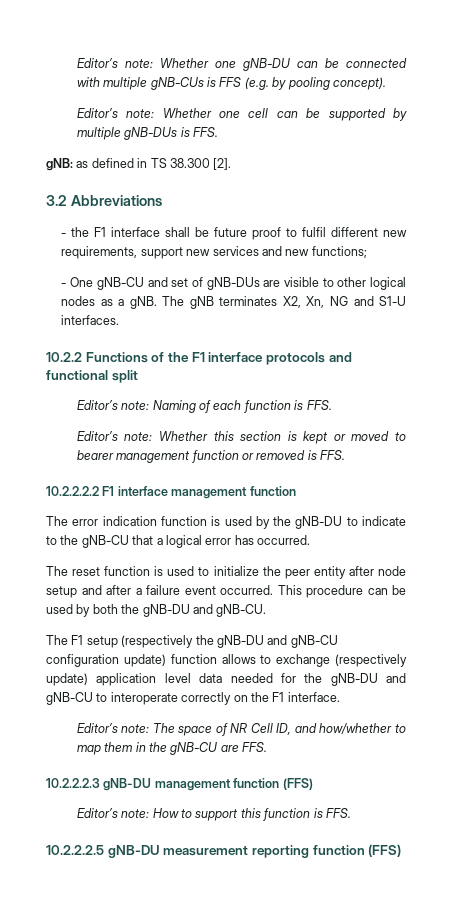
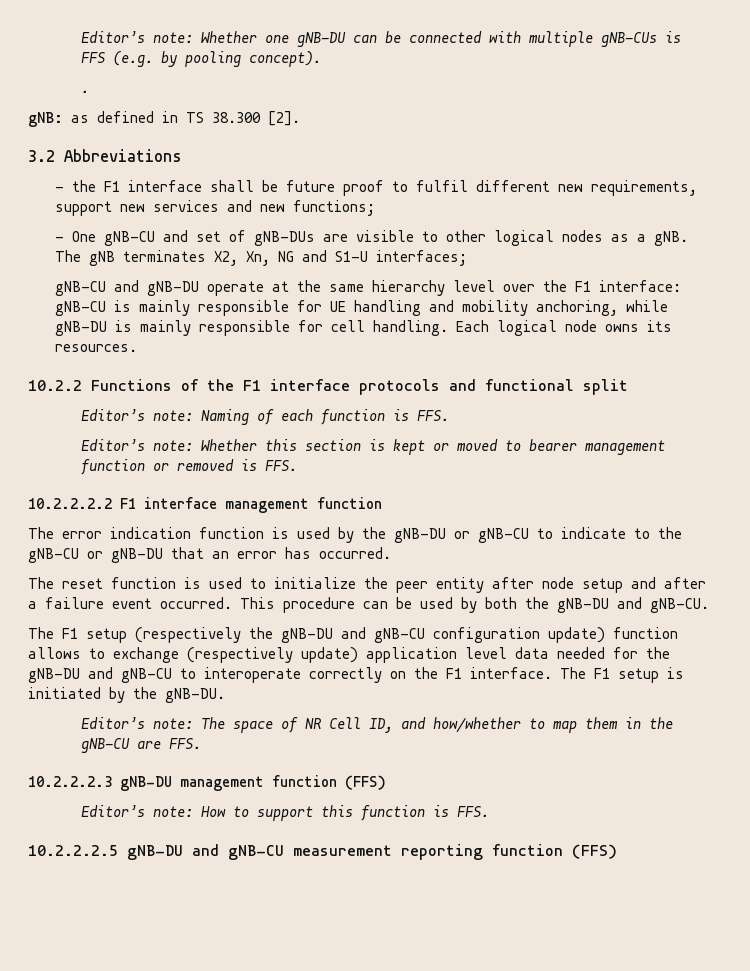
- Editor’s note: Whether one cell can be supported by multiple gNB-DUs is FFS.
+ .
- The gNB terminates X2, Xn, NG and S1-U interfaces.
+ The gNB terminates X2, Xn, NG and S1-U interfaces;
+ gNB-CU and gNB-DU operate at the same hierarchy level over the F1 interface: gNB-CU is mainly responsible for UE handling and mobility anchoring, while gNB-DU is mainly responsible for cell handling. Each logical node owns its resources.
- The error indication function is used by the gNB-DU to indicate to the gNB-CU that a logical error has occurred.
+ The error indication function is used by the gNB-DU or gNB-CU to indicate to the gNB-CU or gNB-DU that an error has occurred.
+ The F1 setup is initiated by the gNB-DU.
- 10.2.2.2.5 gNB-DU measurement reporting function (FFS)
+ 10.2.2.2.5 gNB-DU and gNB-CU measurement reporting function (FFS)

